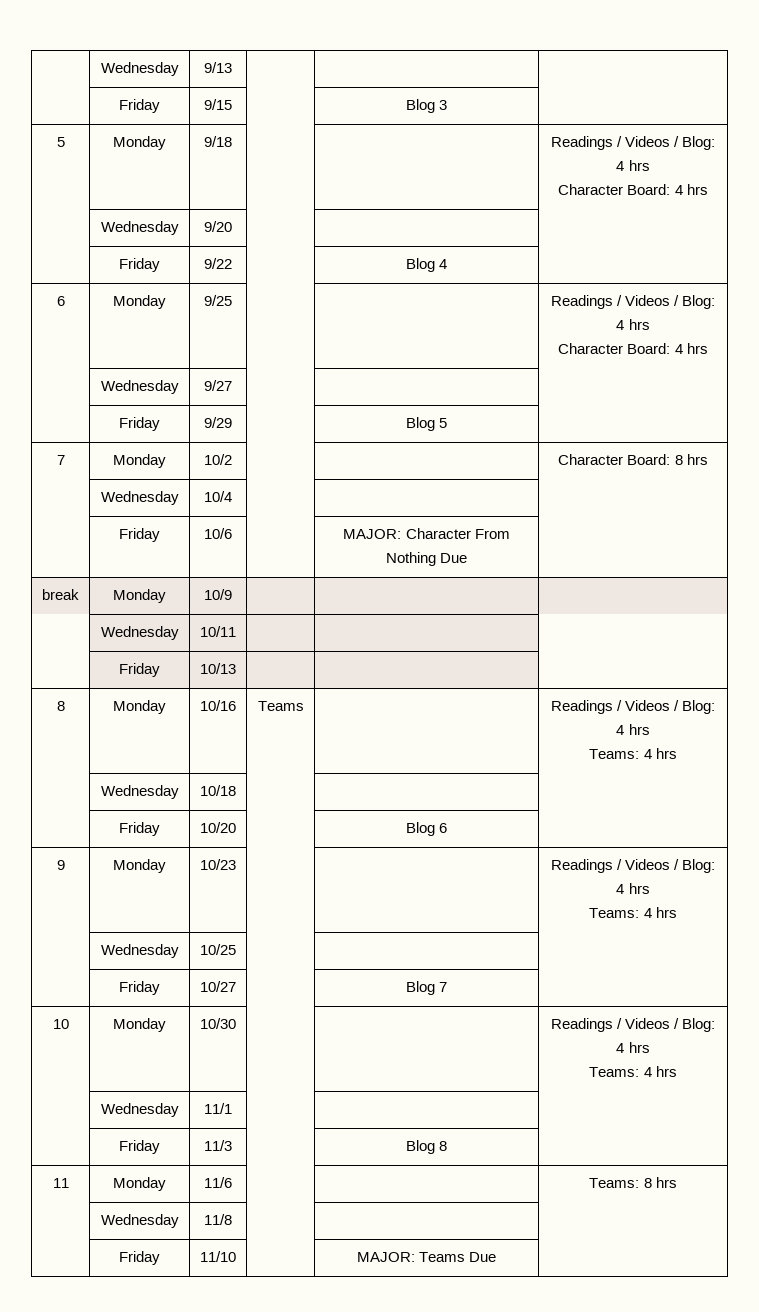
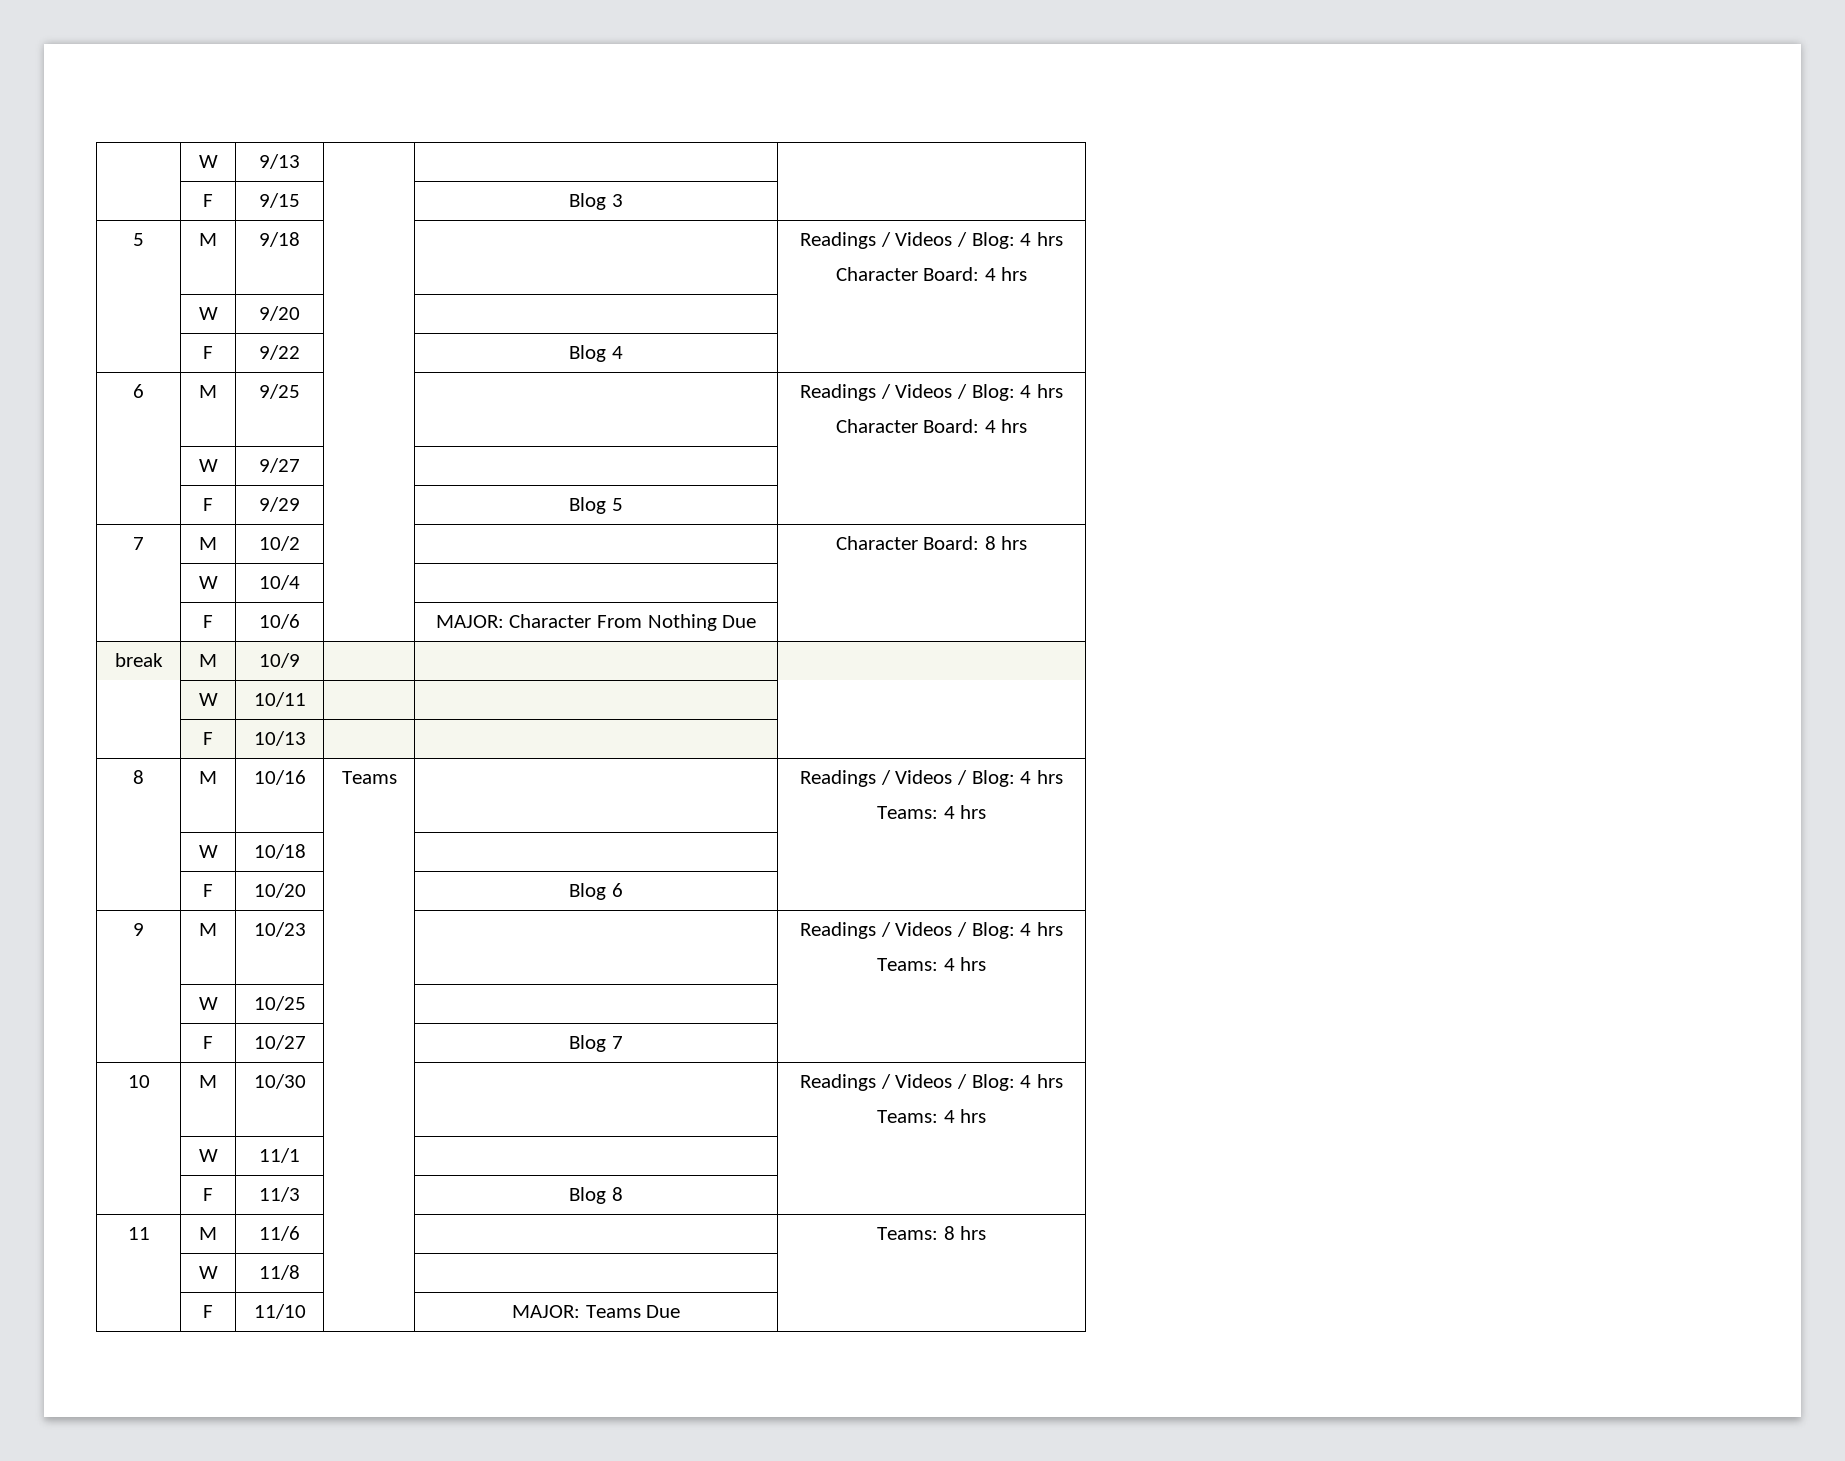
- | Wednesday | 9/13 | | |
+ | W | 9/13 | | |
- | Friday | 9/15 | | Blog 3 |
+ | F | 9/15 | | Blog 3 |
- 5 | Monday | 9/18 | | | Readings / Videos / Blog: 4 hrs
+ 5 | M | 9/18 | | | Readings / Videos / Blog: 4 hrs
- | Wednesday | 9/20 | | |
+ | W | 9/20 | | |
- | Friday | 9/22 | | Blog 4 |
+ | F | 9/22 | | Blog 4 |
- 6 | Monday | 9/25 | | | Readings / Videos / Blog: 4 hrs
+ 6 | M | 9/25 | | | Readings / Videos / Blog: 4 hrs
- | Wednesday | 9/27 | | |
+ | W | 9/27 | | |
- | Friday | 9/29 | | Blog 5 |
+ | F | 9/29 | | Blog 5 |
- 7 | Monday | 10/2 | | | Character Board: 8 hrs
+ 7 | M | 10/2 | | | Character Board: 8 hrs
- | Wednesday | 10/4 | | |
+ | W | 10/4 | | |
- | Friday | 10/6 | | MAJOR: Character From Nothing Due |
+ | F | 10/6 | | MAJOR: Character From Nothing Due |
- break | Monday | 10/9 | | |
+ break | M | 10/9 | | |
- | Wednesday | 10/11 | | |
+ | W | 10/11 | | |
- | Friday | 10/13 | | |
+ | F | 10/13 | | |
- 8 | Monday | 10/16 | Teams | | Readings / Videos / Blog: 4 hrs
+ 8 | M | 10/16 | Teams | | Readings / Videos / Blog: 4 hrs
- | Wednesday | 10/18 | | |
+ | W | 10/18 | | |
- | Friday | 10/20 | | Blog 6 |
+ | F | 10/20 | | Blog 6 |
- 9 | Monday | 10/23 | | | Readings / Videos / Blog: 4 hrs
+ 9 | M | 10/23 | | | Readings / Videos / Blog: 4 hrs
- | Wednesday | 10/25 | | |
+ | W | 10/25 | | |
- | Friday | 10/27 | | Blog 7 |
+ | F | 10/27 | | Blog 7 |
- 10 | Monday | 10/30 | | | Readings / Videos / Blog: 4 hrs
+ 10 | M | 10/30 | | | Readings / Videos / Blog: 4 hrs
- | Wednesday | 11/1 | | |
+ | W | 11/1 | | |
- | Friday | 11/3 | | Blog 8 |
+ | F | 11/3 | | Blog 8 |
- 11 | Monday | 11/6 | | | Teams: 8 hrs
+ 11 | M | 11/6 | | | Teams: 8 hrs
- | Wednesday | 11/8 | | |
+ | W | 11/8 | | |
- | Friday | 11/10 | | MAJOR: Teams Due |
+ | F | 11/10 | | MAJOR: Teams Due |

